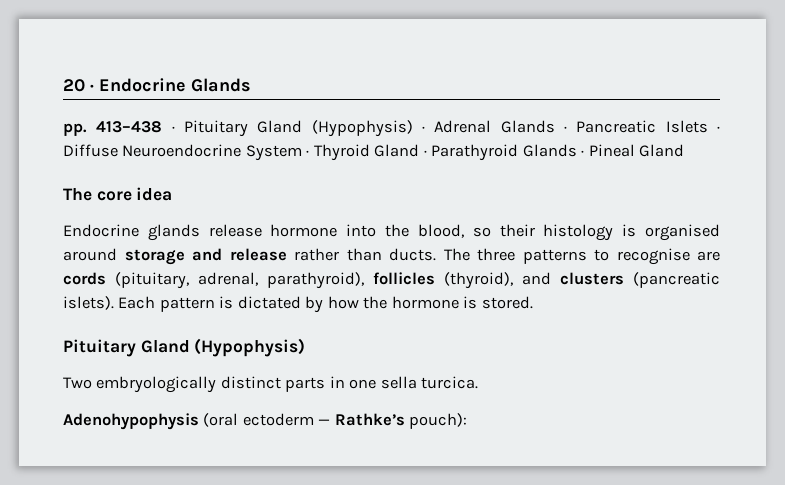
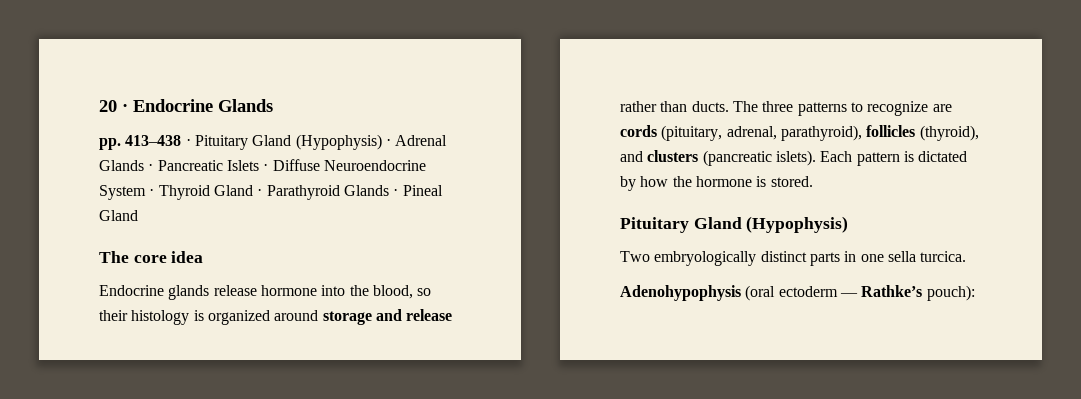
- Endocrine glands release hormone into the blood, so their histology is organised around storage and release rather than ducts.
+ Endocrine glands release hormone into the blood, so their histology is organized around storage and release rather than ducts.
- The three patterns to recognise are cords (pituitary, adrenal, parathyroid), follicles (thyroid), and clusters (pancreatic islets).
+ The three patterns to recognize are cords (pituitary, adrenal, parathyroid), follicles (thyroid), and clusters (pancreatic islets).

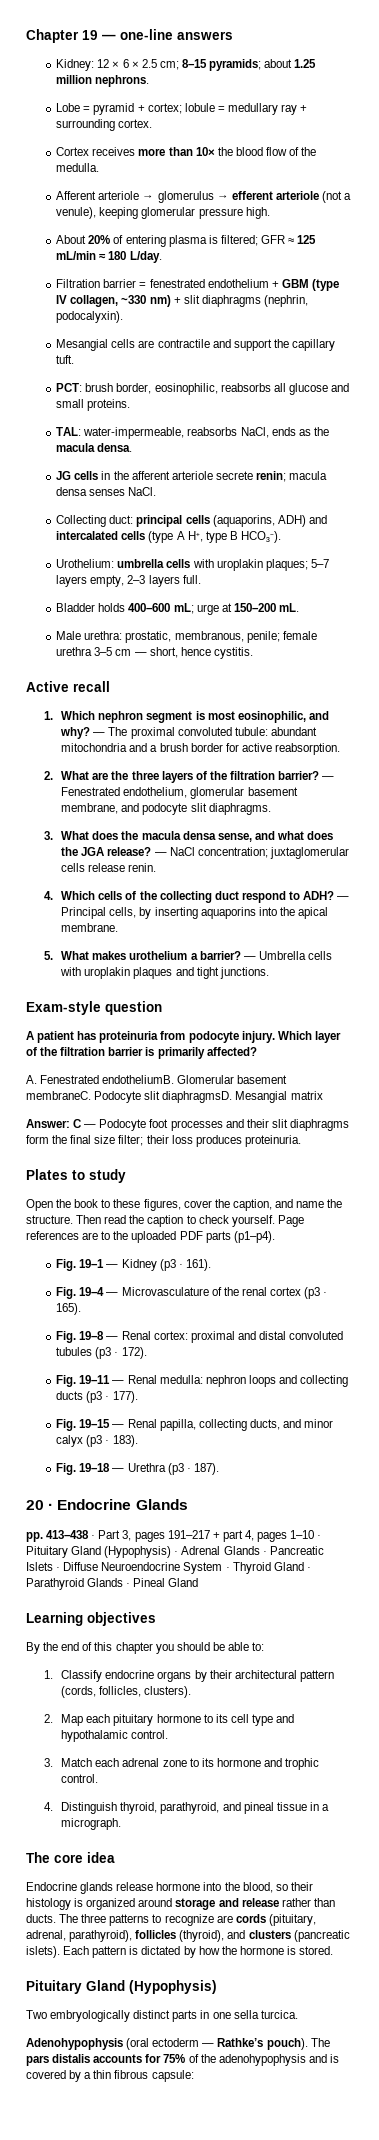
+ Chapter 19 — one-line answers
+ Kidney: 12 × 6 × 2.5 cm; 8–15 pyramids; about 1.25 million nephrons.
+ Lobe = pyramid + cortex; lobule = medullary ray + surrounding cortex.
+ Cortex receives more than 10× the blood flow of the medulla.
+ Afferent arteriole → glomerulus → efferent arteriole (not a venule), keeping glomerular pressure high.
+ About 20% of entering plasma is filtered; GFR ≈ 125 mL/min ≈ 180 L/day.
+ Filtration barrier = fenestrated endothelium + GBM (type IV collagen, ~330 nm) + slit diaphragms (nephrin, podocalyxin).
+ Mesangial cells are contractile and support the capillary tuft.
+ PCT: brush border, eosinophilic, reabsorbs all glucose and small proteins.
+ TAL: water-impermeable, reabsorbs NaCl, ends as the macula densa.
+ JG cells in the afferent arteriole secrete renin; macula densa senses NaCl.
+ Collecting duct: principal cells (aquaporins, ADH) and intercalated cells (type A H⁺, type B HCO₃⁻).
+ Urothelium: umbrella cells with uroplakin plaques; 5–7 layers empty, 2–3 layers full.
+ Bladder holds 400–600 mL; urge at 150–200 mL.
+ Male urethra: prostatic, membranous, penile; female urethra 3–5 cm — short, hence cystitis.
+ Active recall
+ 1. Which nephron segment is most eosinophilic, and why? — The proximal convoluted tubule: abundant mitochondria and a brush border for active reabsorption.
+ 2. What are the three layers of the filtration barrier? — Fenestrated endothelium, glomerular basement membrane, and podocyte slit diaphragms.
+ 3. What does the macula densa sense, and what does the JGA release? — NaCl concentration; juxtaglomerular cells release renin.
+ 4. Which cells of the collecting duct respond to ADH? — Principal cells, by inserting aquaporins into the apical membrane.
+ 5. What makes urothelium a barrier? — Umbrella cells with uroplakin plaques and tight junctions.
+ Exam-style question
+ A patient has proteinuria from podocyte injury. Which layer of the filtration barrier is primarily affected?
+ A. Fenestrated endotheliumB. Glomerular basement membraneC. Podocyte slit diaphragmsD. Mesangial matrix
+ Answer: C — Podocyte foot processes and their slit diaphragms form the final size filter; their loss produces proteinuria.
+ Plates to study
+ Open the book to these figures, cover the caption, and name the structure. Then read the caption to check yourself. Page references are to the uploaded PDF parts (p1–p4).
+ Fig. 19–1 — Kidney (p3 · 161).
+ Fig. 19–4 — Microvasculature of the renal cortex (p3 · 165).
+ Fig. 19–8 — Renal cortex: proximal and distal convoluted tubules (p3 · 172).
+ Fig. 19–11 — Renal medulla: nephron loops and collecting ducts (p3 · 177).
+ Fig. 19–15 — Renal papilla, collecting ducts, and minor calyx (p3 · 183).
+ Fig. 19–18 — Urethra (p3 · 187).
- pp. 413–438 · Pituitary Gland (Hypophysis) · Adrenal Glands · Pancreatic Islets · Diffuse Neuroendocrine System · Thyroid Gland · Parathyroid Glands · Pineal Gland
+ pp. 413–438 · Part 3, pages 191–217 + part 4, pages 1–10 · Pituitary Gland (Hypophysis) · Adrenal Glands · Pancreatic Islets · Diffuse Neuroendocrine System · Thyroid Gland · Parathyroid Glands · Pineal Gland
+ Learning objectives
+ By the end of this chapter you should be able to:
+ 1. Classify endocrine organs by their architectural pattern (cords, follicles, clusters).
+ 2. Map each pituitary hormone to its cell type and hypothalamic control.
+ 3. Match each adrenal zone to its hormone and trophic control.
+ 4. Distinguish thyroid, parathyroid, and pineal tissue in a micrograph.
- Adenohypophysis (oral ectoderm — Rathke’s pouch):
+ Adenohypophysis (oral ectoderm — Rathke’s pouch). The pars distalis accounts for 75% of the adenohypophysis and is covered by a thin fibrous capsule:

